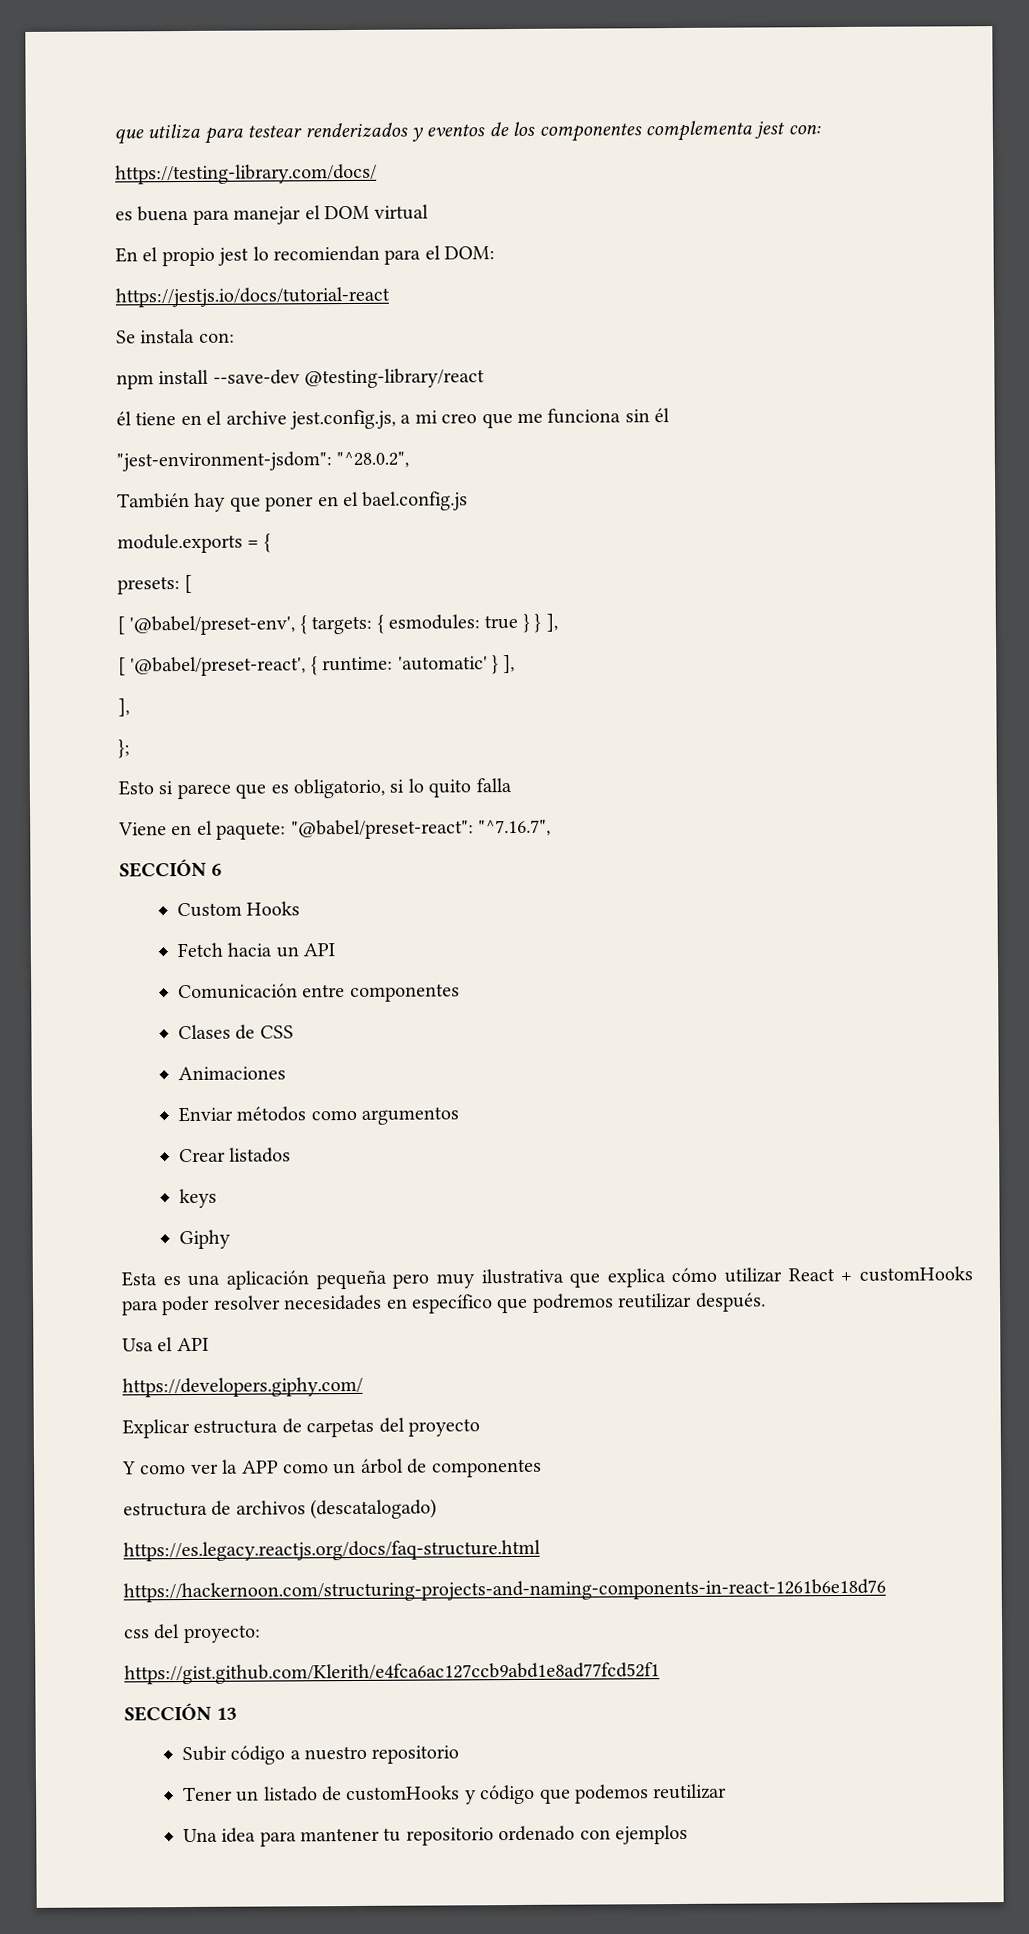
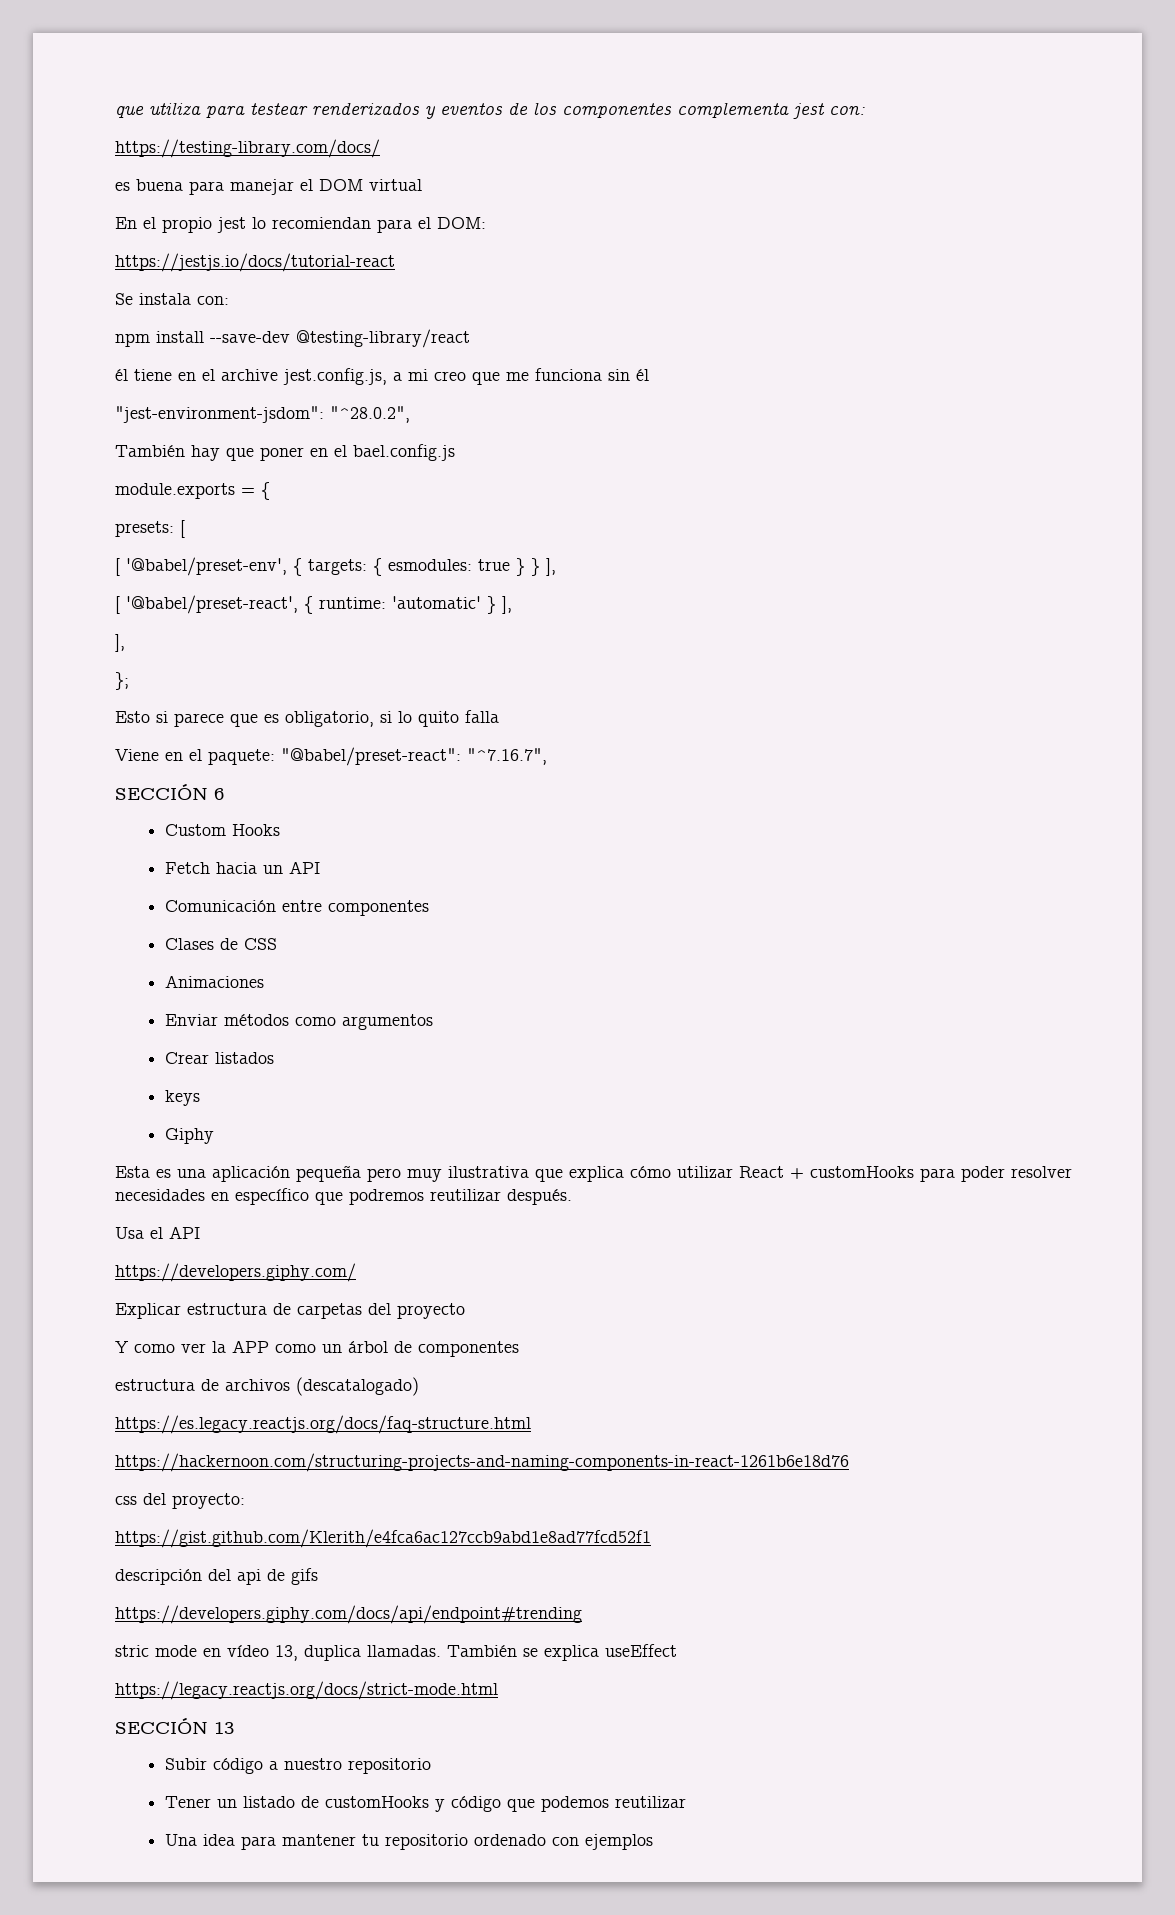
+ descripción del api de gifs
+ https://developers.giphy.com/docs/api/endpoint#trending
+ stric mode en vídeo 13, duplica llamadas. También se explica useEffect
+ https://legacy.reactjs.org/docs/strict-mode.html

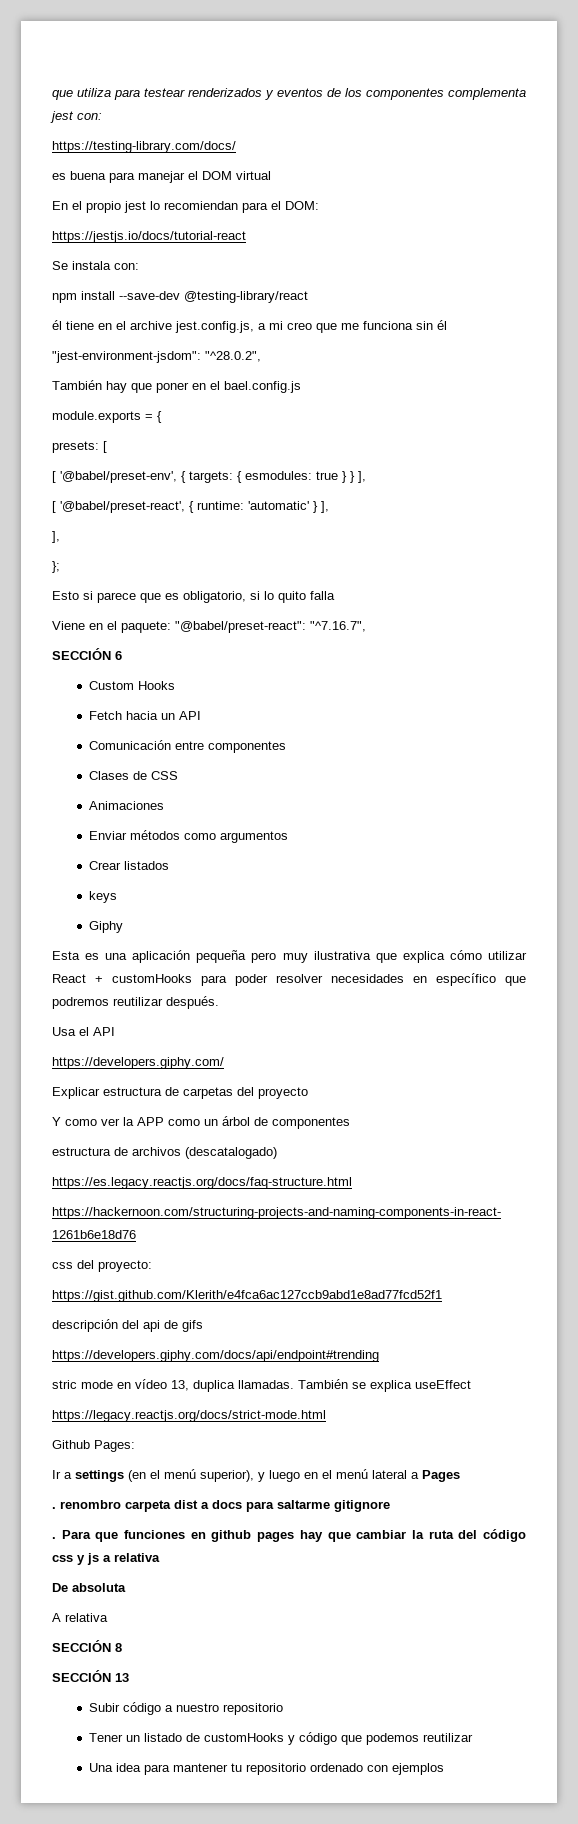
+ Github Pages:
+ Ir a settings (en el menú superior), y luego en el menú lateral a Pages
+ . renombro carpeta dist a docs para saltarme gitignore
+ . Para que funciones en github pages hay que cambiar la ruta del código css y js a relativa
+ De absoluta
+ A relativa
+ SECCIÓN 8

